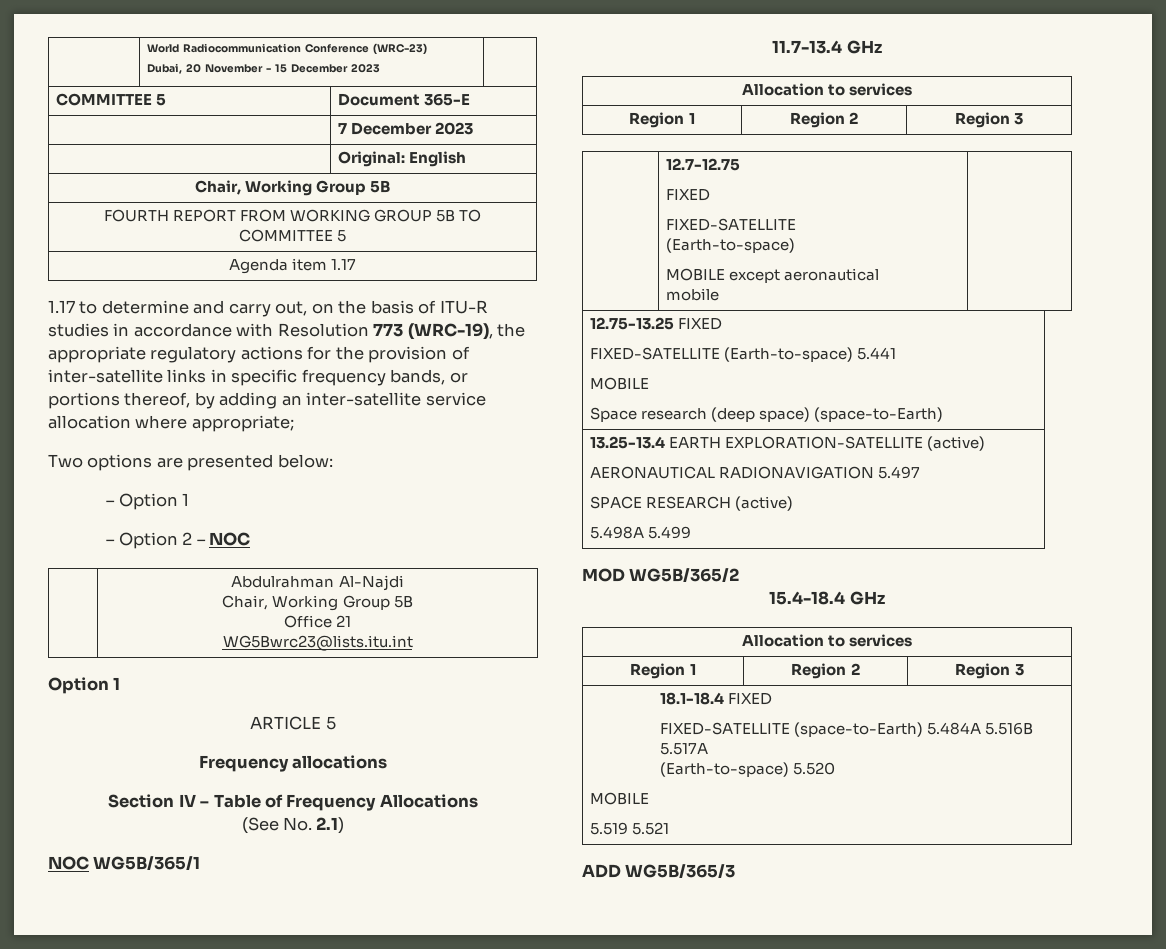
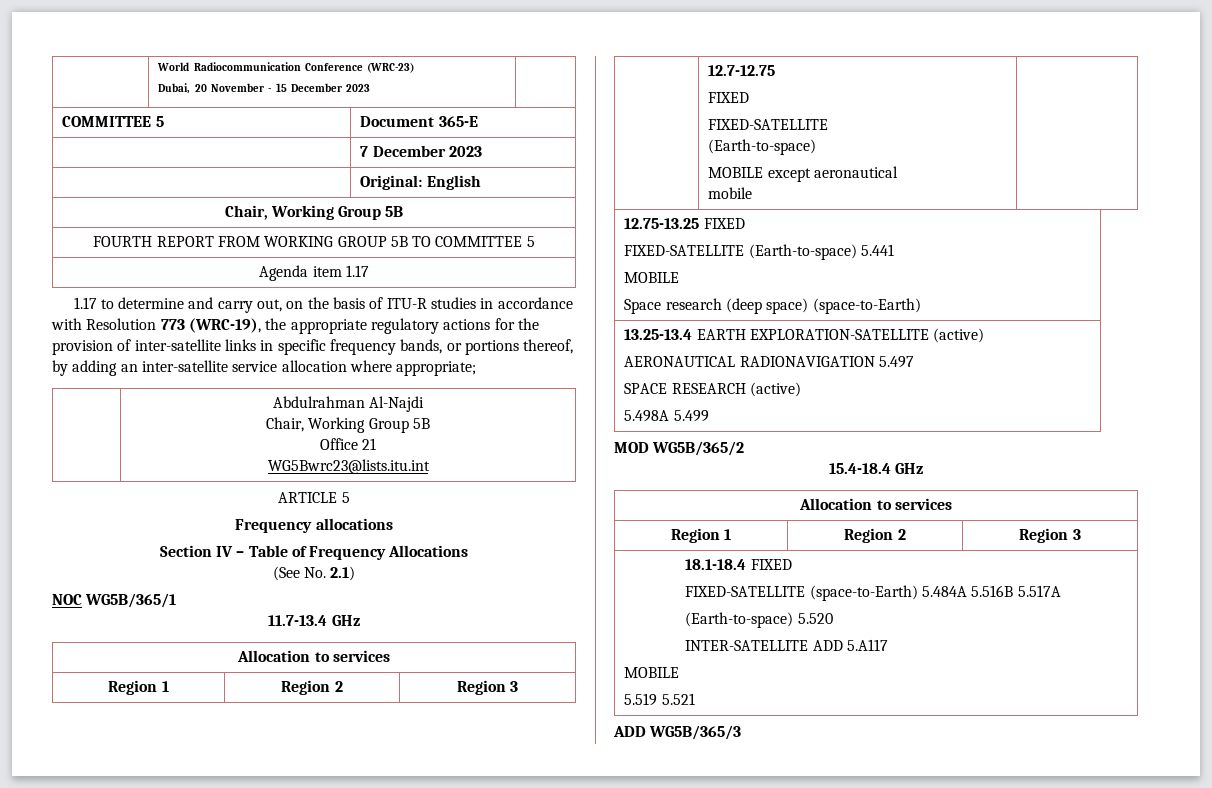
- Two options are presented below:
- – Option 1
- – Option 2 – NOC
  | Abdulrahman Al-Najdi
  Chair, Working Group 5B
  Office 21
  WG5Bwrc23@lists.itu.int
- Option 1
  18.1-18.4 FIXED
  FIXED-SATELLITE (space-to-Earth) 5.484A 5.516B 5.517A
  (Earth-to-space) 5.520
+ INTER-SATELLITE ADD 5.A117

